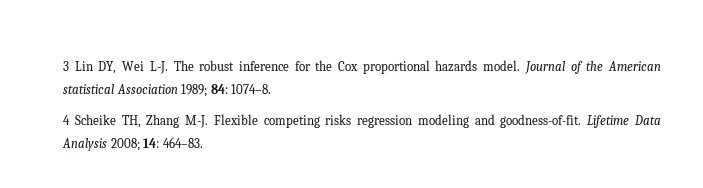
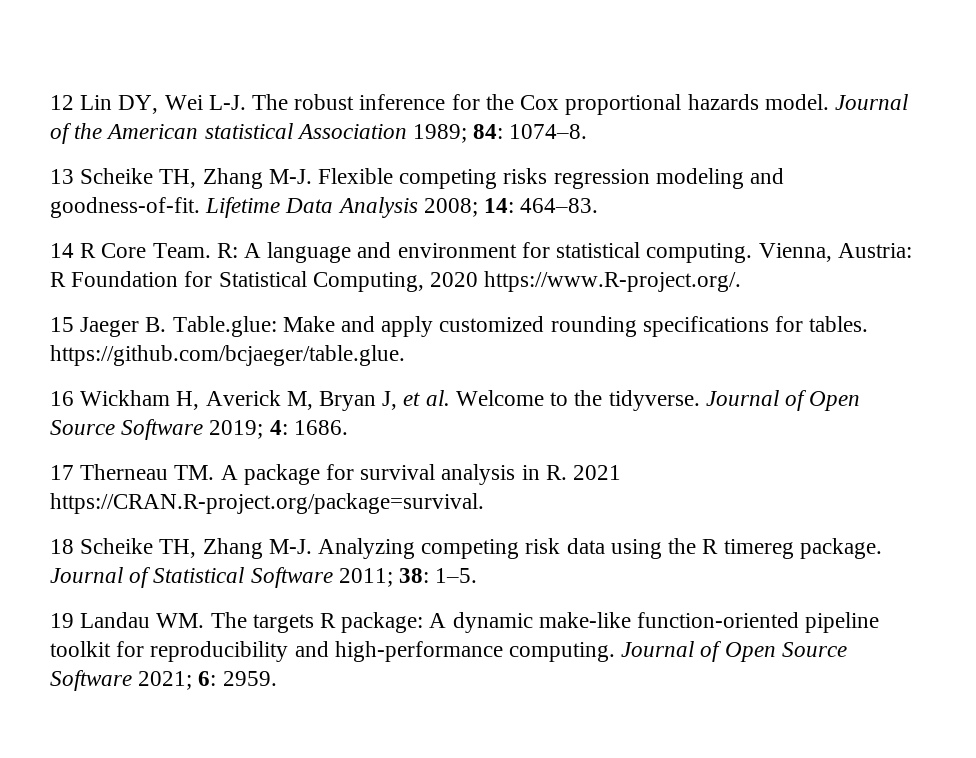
- 3 Lin DY, Wei L-J. The robust inference for the Cox proportional hazards model.
+ 12 Lin DY, Wei L-J. The robust inference for the Cox proportional hazards model.
- 4 Scheike TH, Zhang M-J. Flexible competing risks regression modeling and goodness-of-fit.
+ 13 Scheike TH, Zhang M-J. Flexible competing risks regression modeling and goodness-of-fit.
+ 14 R Core Team. R: A language and environment for statistical computing. Vienna, Austria: R Foundation for Statistical Computing, 2020 https://www.R-project.org/.
+ 15 Jaeger B. Table.glue: Make and apply customized rounding specifications for tables. https://github.com/bcjaeger/table.glue.
+ 16 Wickham H, Averick M, Bryan J, et al. Welcome to the tidyverse. Journal of Open Source Software 2019; 4: 1686.
+ 17 Therneau TM. A package for survival analysis in R. 2021 https://CRAN.R-project.org/package=survival.
+ 18 Scheike TH, Zhang M-J. Analyzing competing risk data using the R timereg package. Journal of Statistical Software 2011; 38: 1–5.
+ 19 Landau WM. The targets R package: A dynamic make-like function-oriented pipeline toolkit for reproducibility and high-performance computing. Journal of Open Source Software 2021; 6: 2959.

